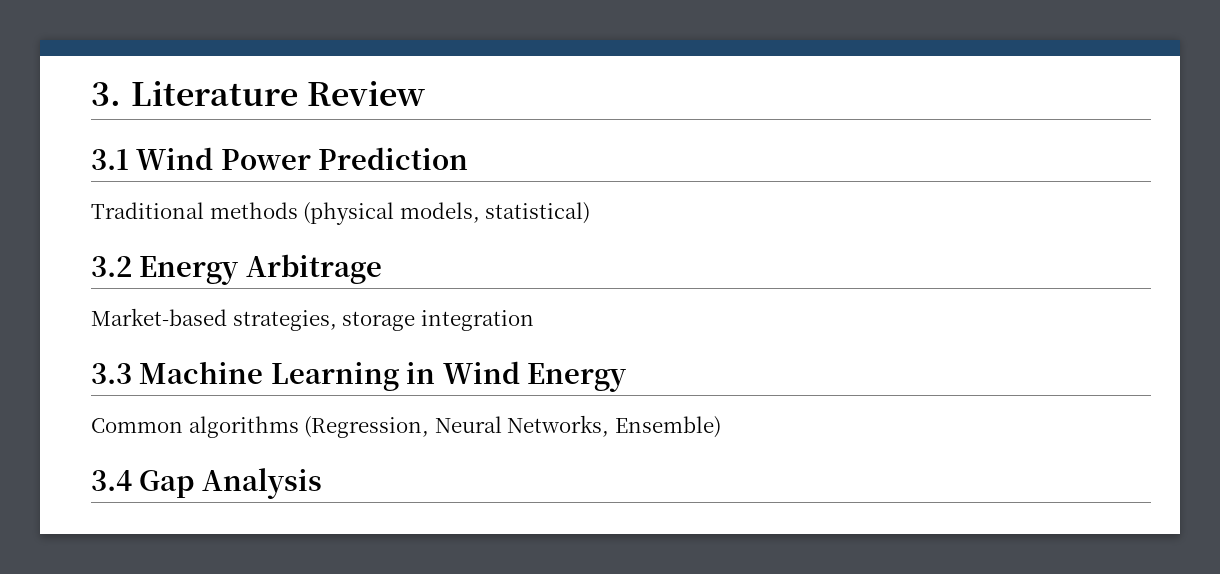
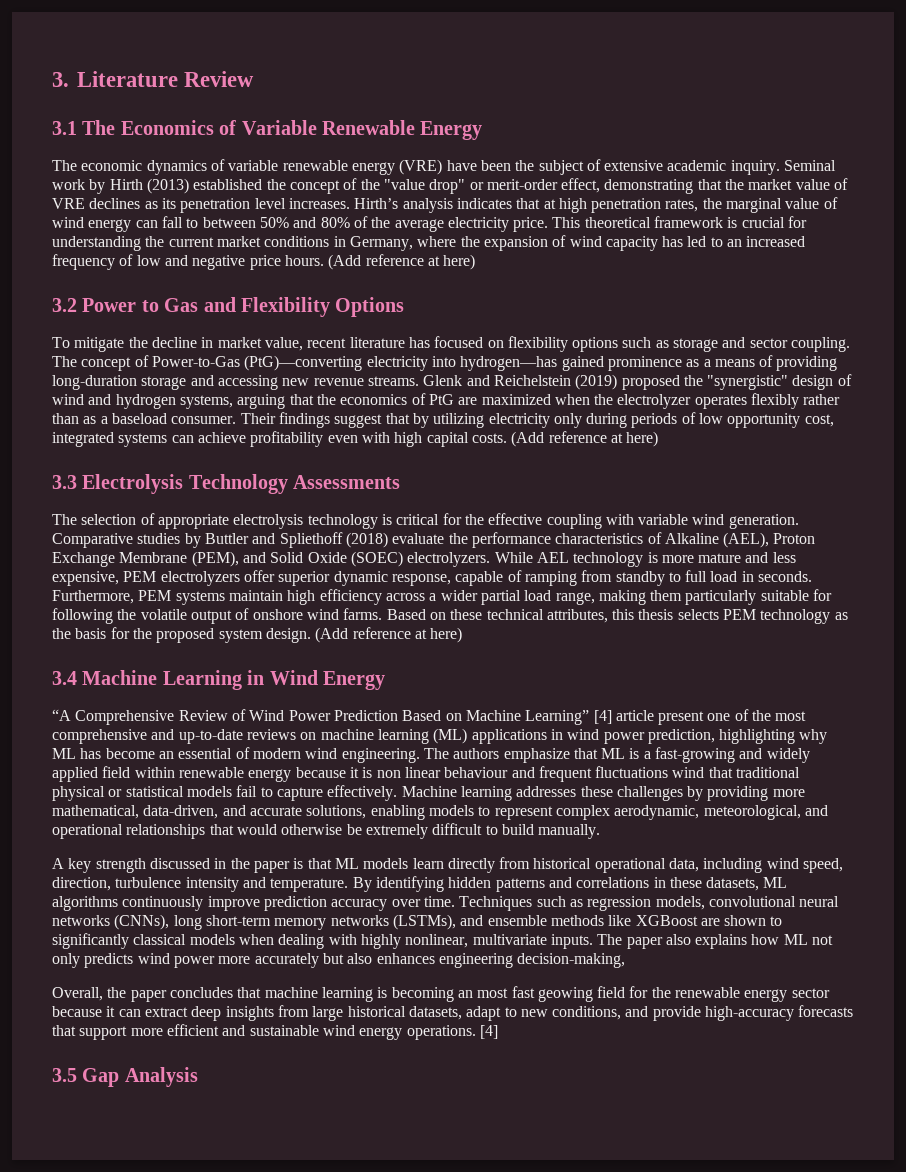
- 3.1 Wind Power Prediction
- Traditional methods (physical models, statistical)
- 3.2 Energy Arbitrage
- Market-based strategies, storage integration
- 3.3 Machine Learning in Wind Energy
+ 3.1 The Economics of Variable Renewable Energy
+ The economic dynamics of variable renewable energy (VRE) have been the subject of extensive academic inquiry. Seminal work by Hirth (2013) established the concept of the "value drop" or merit-order effect, demonstrating that the market value of VRE declines as its penetration level increases. Hirth’s analysis indicates that at high penetration rates, the marginal value of wind energy can fall to between 50% and 80% of the average electricity price. This theoretical framework is crucial for understanding the current market conditions in Germany, where the expansion of wind capacity has led to an increased frequency of low and negative price hours. (Add reference at here)
+ 3.2 Power to Gas and Flexibility Options
+ To mitigate the decline in market value, recent literature has focused on flexibility options such as storage and sector coupling. The concept of Power-to-Gas (PtG)—converting electricity into hydrogen—has gained prominence as a means of providing long-duration storage and accessing new revenue streams. Glenk and Reichelstein (2019) proposed the "synergistic" design of wind and hydrogen systems, arguing that the economics of PtG are maximized when the electrolyzer operates flexibly rather than as a baseload consumer. Their findings suggest that by utilizing electricity only during periods of low opportunity cost, integrated systems can achieve profitability even with high capital costs. (Add reference at here)
+ 3.3 Electrolysis Technology Assessments
+ The selection of appropriate electrolysis technology is critical for the effective coupling with variable wind generation. Comparative studies by Buttler and Spliethoff (2018) evaluate the performance characteristics of Alkaline (AEL), Proton Exchange Membrane (PEM), and Solid Oxide (SOEC) electrolyzers. While AEL technology is more mature and less expensive, PEM electrolyzers offer superior dynamic response, capable of ramping from standby to full load in seconds. Furthermore, PEM systems maintain high efficiency across a wider partial load range, making them particularly suitable for following the volatile output of onshore wind farms. Based on these technical attributes, this thesis selects PEM technology as the basis for the proposed system design. (Add reference at here)
+ 3.4 Machine Learning in Wind Energy
- Common algorithms (Regression, Neural Networks, Ensemble)
- 3.4 Gap Analysis
+ “A Comprehensive Review of Wind Power Prediction Based on Machine Learning” [4] article present one of the most comprehensive and up-to-date reviews on machine learning (ML) applications in wind power prediction, highlighting why ML has become an essential of modern wind engineering. The authors emphasize that ML is a fast-growing and widely applied field within renewable energy because it is non linear behaviour and frequent fluctuations wind that traditional physical or statistical models fail to capture effectively. Machine learning addresses these challenges by providing more mathematical, data-driven, and accurate solutions, enabling models to represent complex aerodynamic, meteorological, and operational relationships that would otherwise be extremely difficult to build manually.
+ A key strength discussed in the paper is that ML models learn directly from historical operational data, including wind speed, direction, turbulence intensity and temperature. By identifying hidden patterns and correlations in these datasets, ML algorithms continuously improve prediction accuracy over time. Techniques such as regression models, convolutional neural networks (CNNs), long short-term memory networks (LSTMs), and ensemble methods like XGBoost are shown to significantly classical models when dealing with highly nonlinear, multivariate inputs. The paper also explains how ML not only predicts wind power more accurately but also enhances engineering decision-making,
+ Overall, the paper concludes that machine learning is becoming an most fast geowing field for the renewable energy sector because it can extract deep insights from large historical datasets, adapt to new conditions, and provide high-accuracy forecasts that support more efficient and sustainable wind energy operations. [4]
+ 3.5 Gap Analysis

